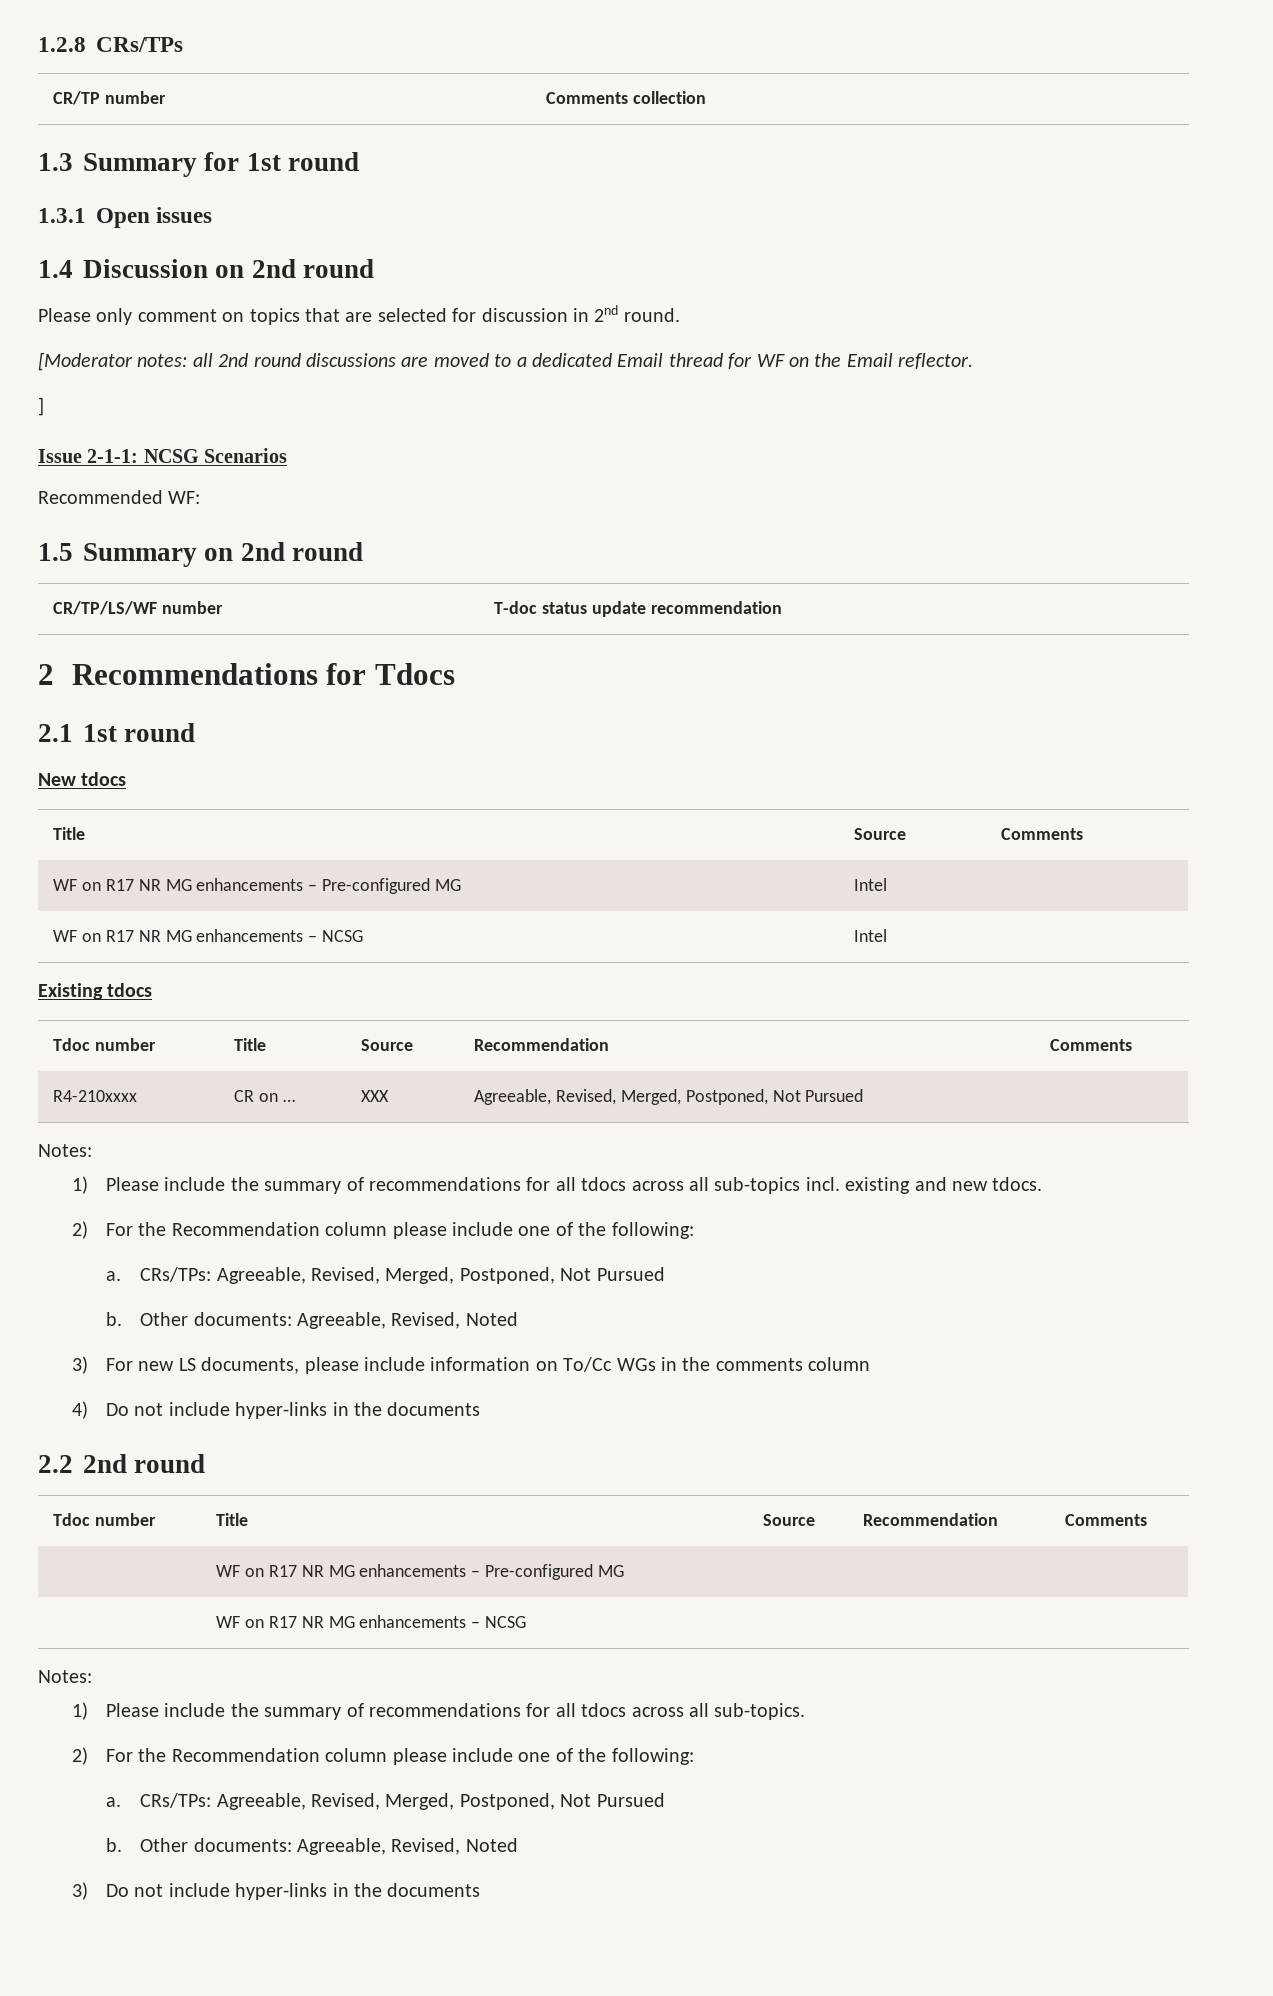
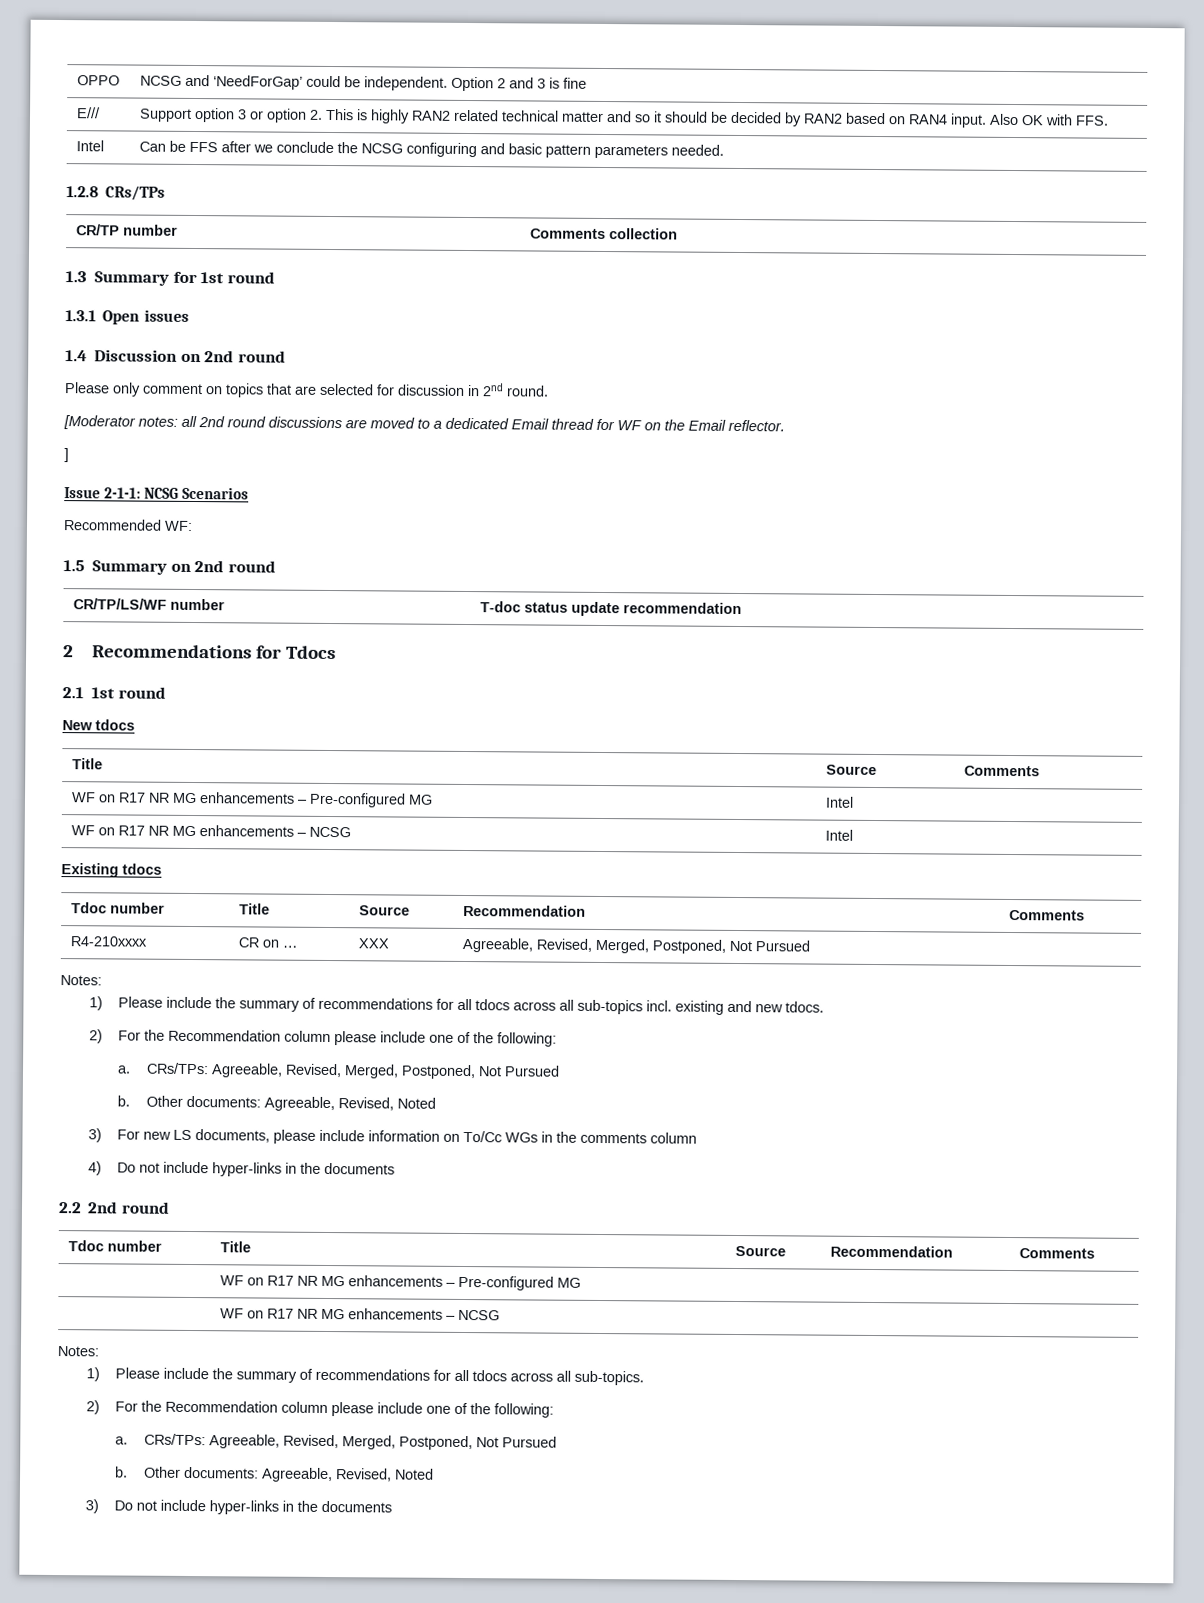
+ OPPO | NCSG and ‘NeedForGap’ could be independent. Option 2 and 3 is fine
+ E/// | Support option 3 or option 2. This is highly RAN2 related technical matter and so it should be decided by RAN2 based on RAN4 input. Also OK with FFS.
+ Intel | Can be FFS after we conclude the NCSG configuring and basic pattern parameters needed.

